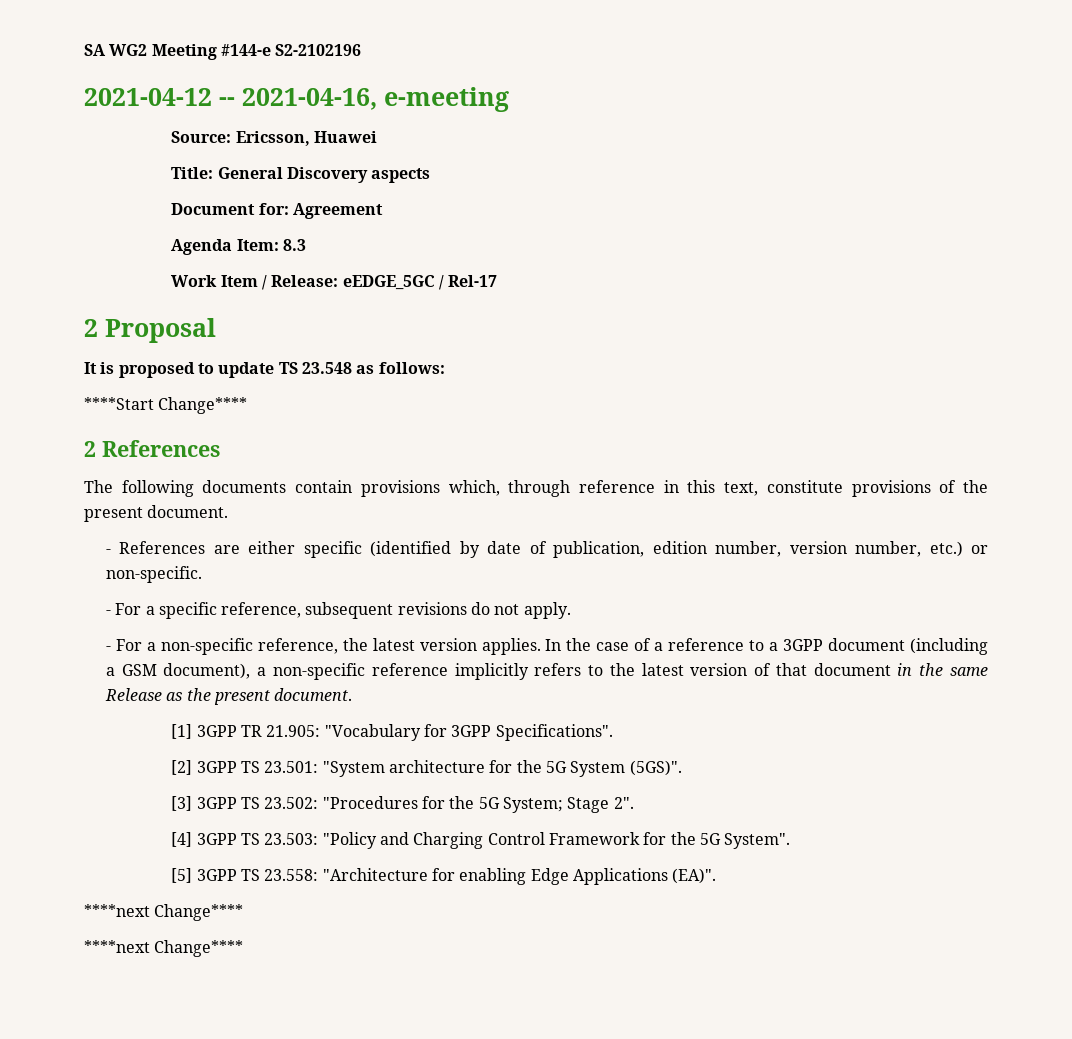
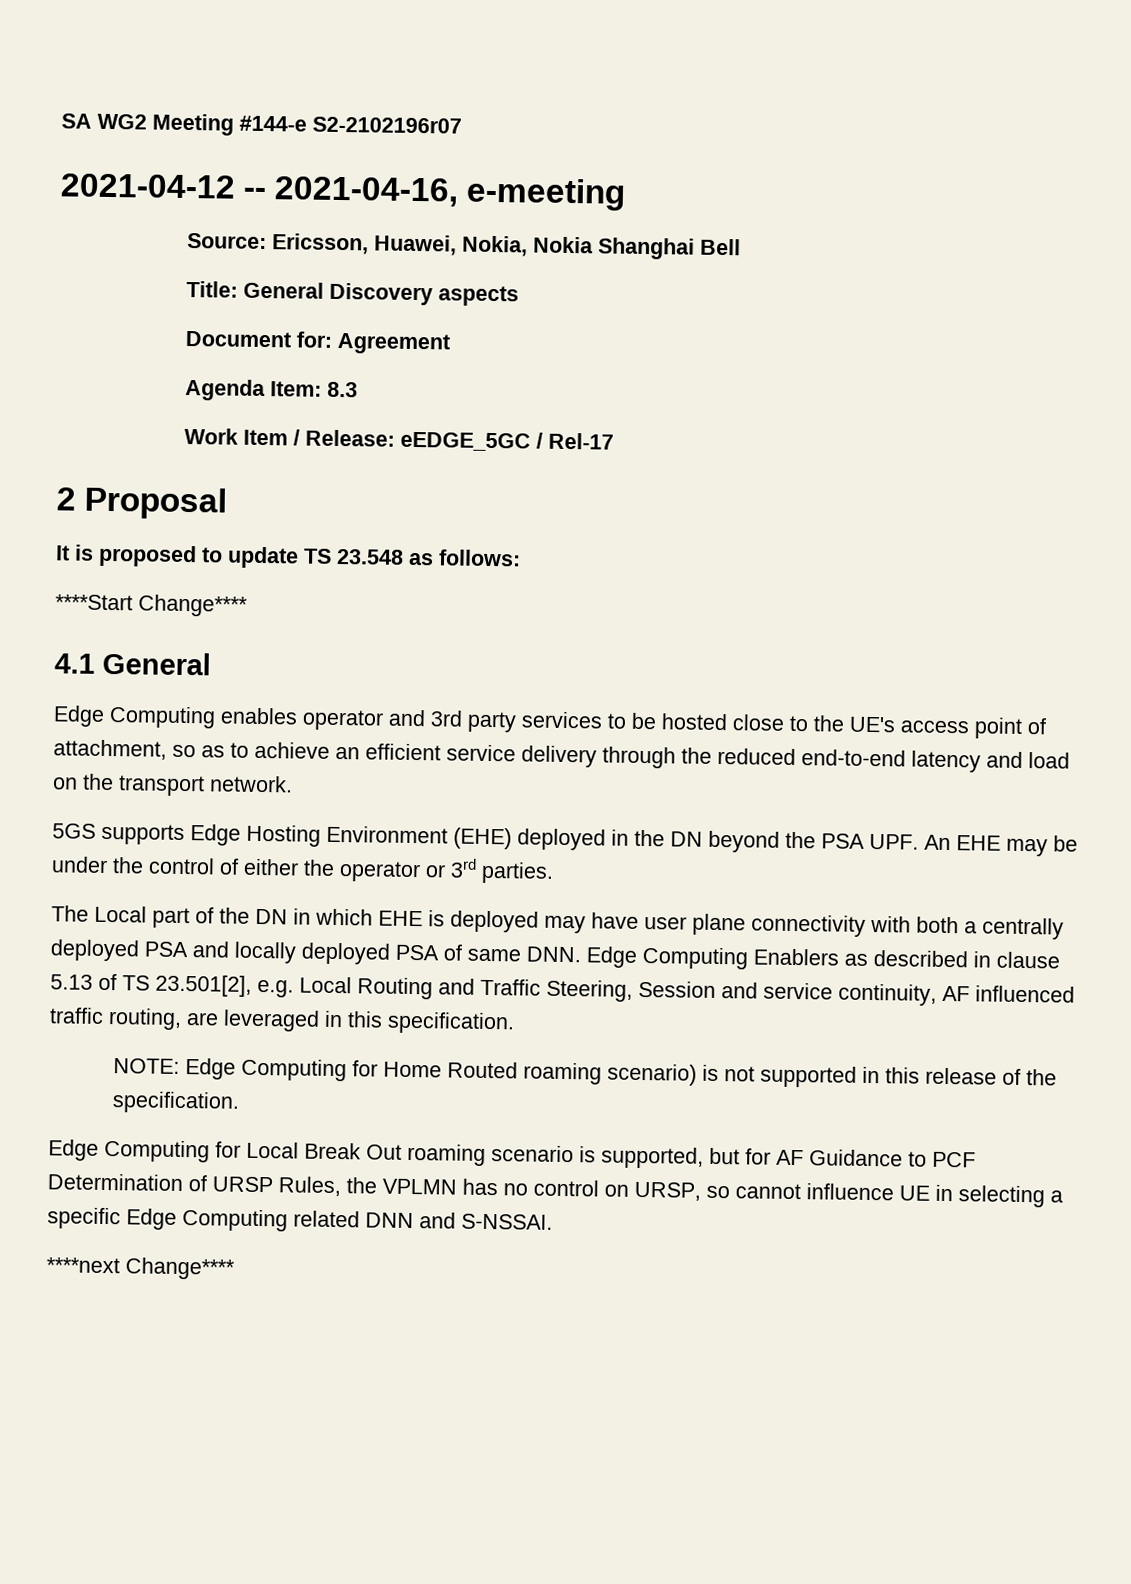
- SA WG2 Meeting #144-e S2-2102196
+ SA WG2 Meeting #144-e S2-2102196r07
- Source: Ericsson, Huawei
+ Source: Ericsson, Huawei, Nokia, Nokia Shanghai Bell
- 2 References
- The following documents contain provisions which, through reference in this text, constitute provisions of the present document.
- - References are either specific (identified by date of publication, edition number, version number, etc.) or non-specific.
- - For a specific reference, subsequent revisions do not apply.
- - For a non-specific reference, the latest version applies. In the case of a reference to a 3GPP document (including a GSM document), a non-specific reference implicitly refers to the latest version of that document in the same Release as the present document.
- [1] 3GPP TR 21.905: "Vocabulary for 3GPP Specifications".
- [2] 3GPP TS 23.501: "System architecture for the 5G System (5GS)".
- [3] 3GPP TS 23.502: "Procedures for the 5G System; Stage 2".
- [4] 3GPP TS 23.503: "Policy and Charging Control Framework for the 5G System".
- [5] 3GPP TS 23.558: "Architecture for enabling Edge Applications (EA)".
- ****next Change****
+ 4.1 General
+ Edge Computing enables operator and 3rd party services to be hosted close to the UE's access point of attachment, so as to achieve an efficient service delivery through the reduced end-to-end latency and load on the transport network.
+ 5GS supports Edge Hosting Environment (EHE) deployed in the DN beyond the PSA UPF. An EHE may be under the control of either the operator or 3rd parties.
+ The Local part of the DN in which EHE is deployed may have user plane connectivity with both a centrally deployed PSA and locally deployed PSA of same DNN. Edge Computing Enablers as described in clause 5.13 of TS 23.501[2], e.g. Local Routing and Traffic Steering, Session and service continuity, AF influenced traffic routing, are leveraged in this specification.
+ NOTE: Edge Computing for Home Routed roaming scenario) is not supported in this release of the specification.
+ Edge Computing for Local Break Out roaming scenario is supported, but for AF Guidance to PCF Determination of URSP Rules, the VPLMN has no control on URSP, so cannot influence UE in selecting a specific Edge Computing related DNN and S-NSSAI.

